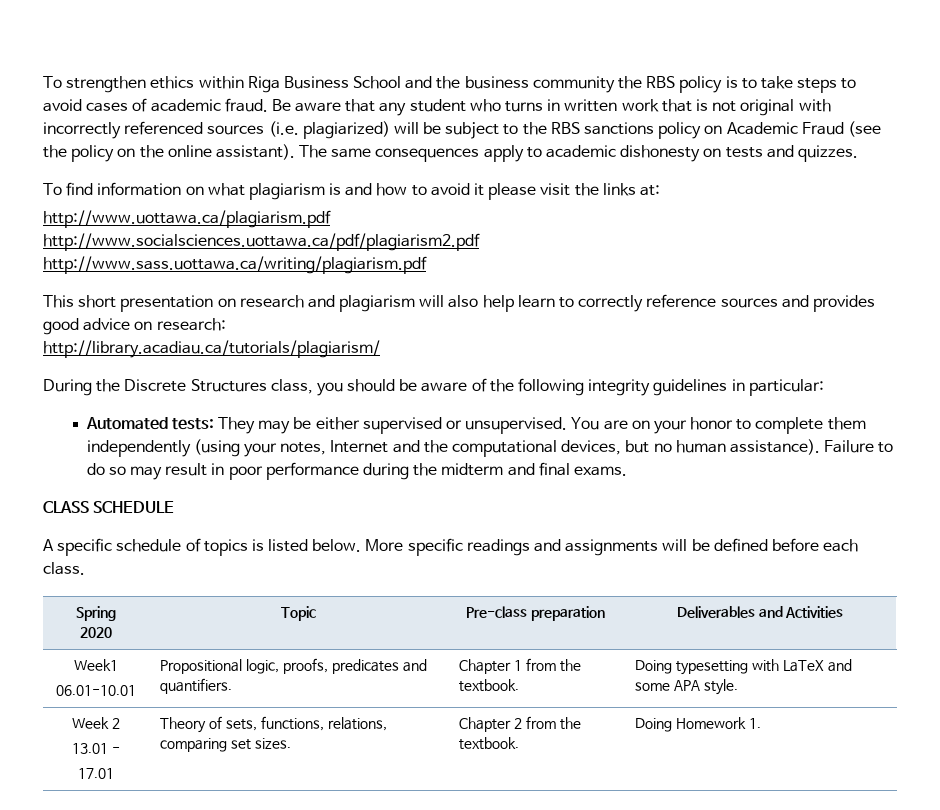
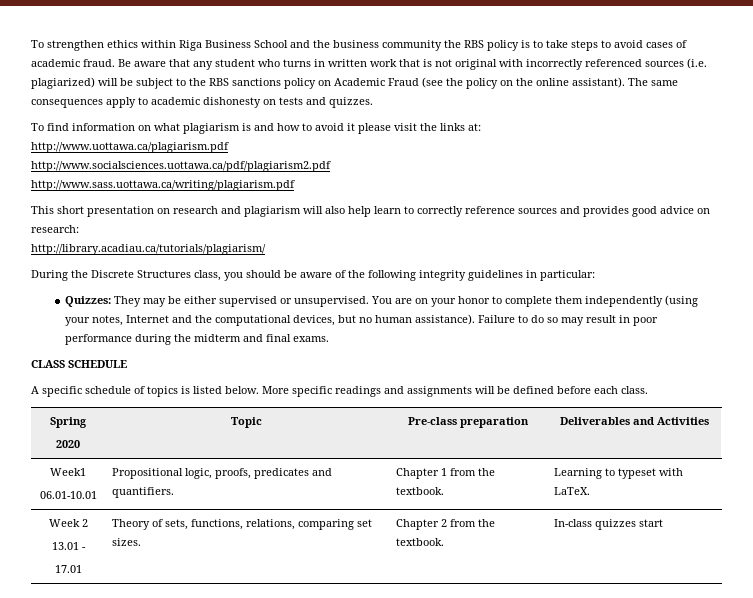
- Automated tests: They may be either supervised or unsupervised.
+ Quizzes: They may be either supervised or unsupervised.
  Week1
- 06.01-10.01 | Propositional logic, proofs, predicates and quantifiers. | Chapter 1 from the textbook. | Doing typesetting with LaTeX and some APA style.
+ 06.01-10.01 | Propositional logic, proofs, predicates and quantifiers. | Chapter 1 from the textbook. | Learning to typeset with LaTeX.
  Week 2
  13.01 -
- 17.01 | Theory of sets, functions, relations, comparing set sizes. | Chapter 2 from the textbook. | Doing Homework 1.
+ 17.01 | Theory of sets, functions, relations, comparing set sizes. | Chapter 2 from the textbook. | In-class quizzes start

